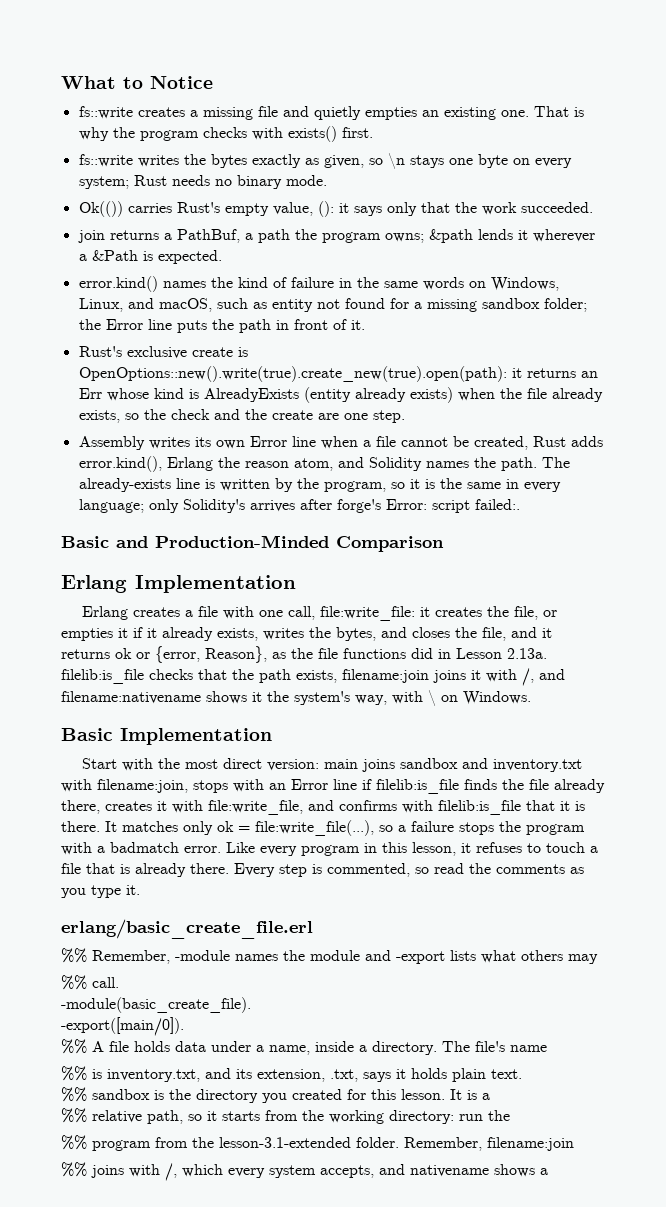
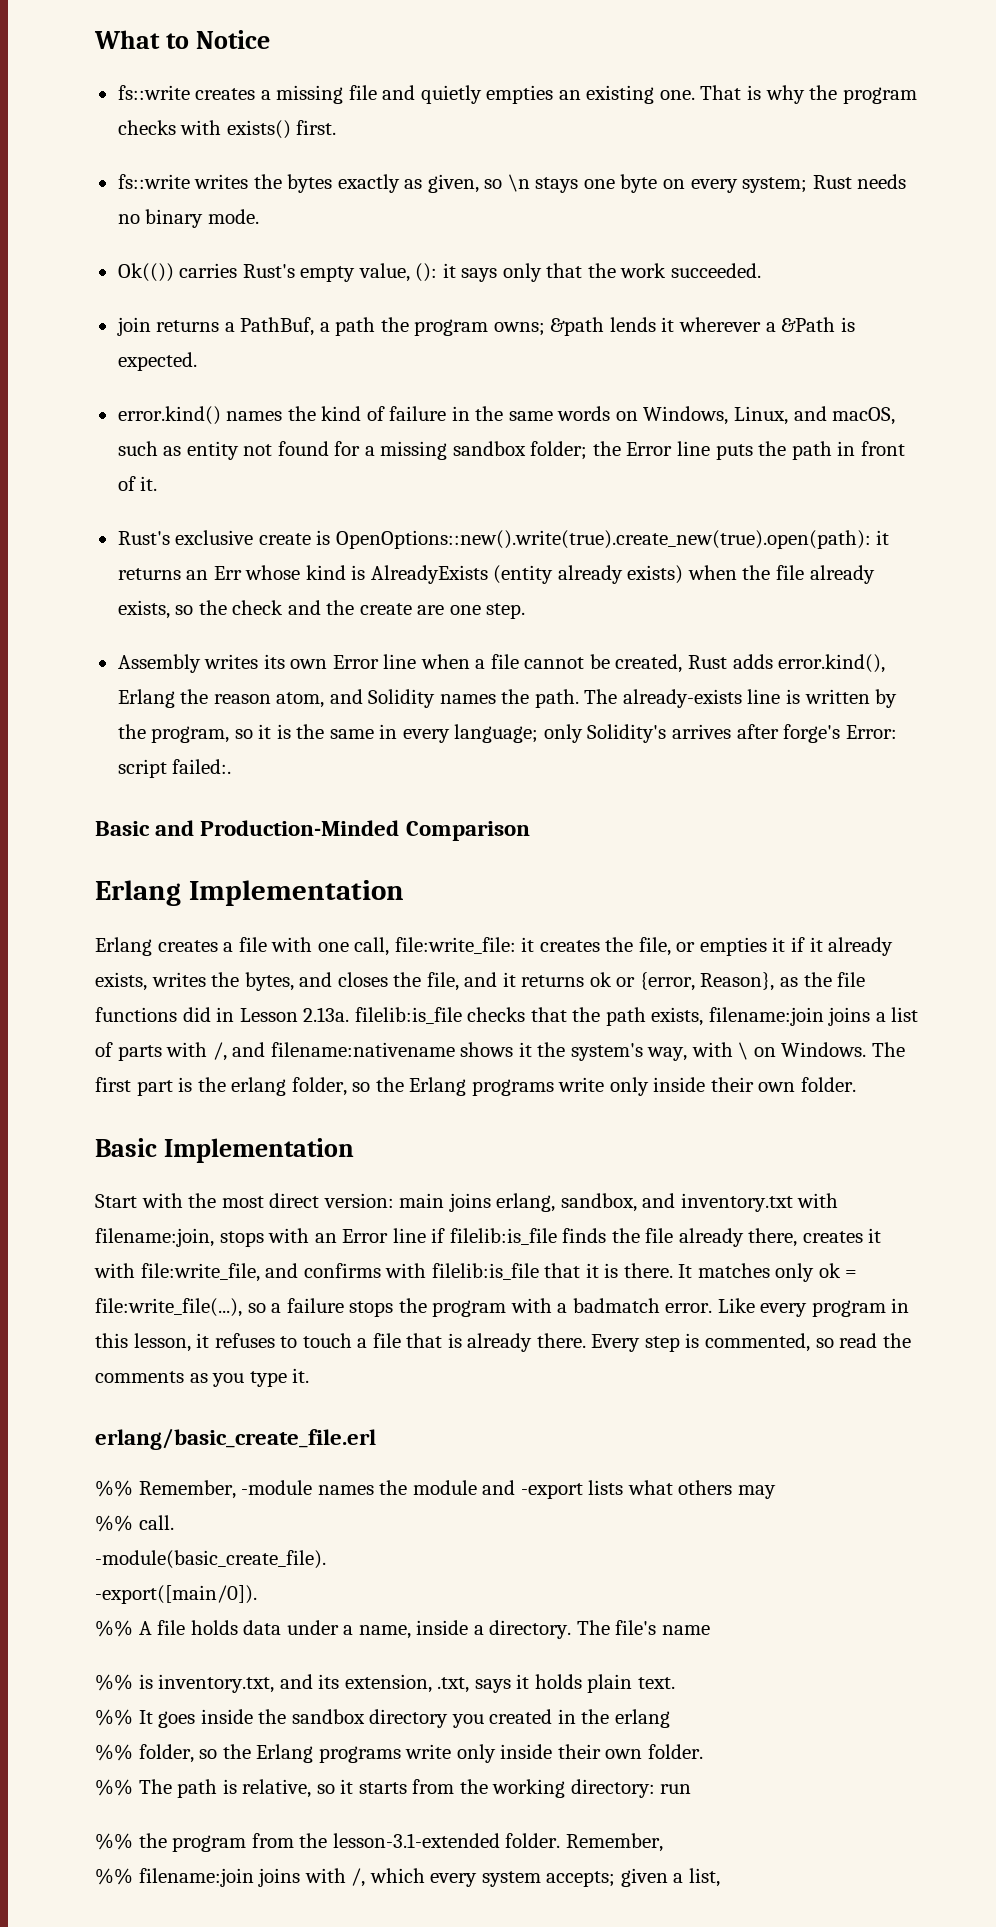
- it creates the file, or empties it if it already exists, writes the bytes, and closes the file, and it returns ok or {error, Reason}, as the file functions did in Lesson 2.13a. filelib:is_file checks that the path exists, filename:join joins it with /, and filename:nativename shows it the system's way, with \ on Windows.
+ it creates the file, or empties it if it already exists, writes the bytes, and closes the file, and it returns ok or {error, Reason}, as the file functions did in Lesson 2.13a. filelib:is_file checks that the path exists, filename:join joins a list of parts with /, and filename:nativename shows it the system's way, with \ on Windows. The first part is the erlang folder, so the Erlang programs write only inside their own folder.
- Start with the most direct version: main joins sandbox and inventory.txt with filename:join, stops with an Error line if filelib:is_file finds the file already there, creates it with file:write_file, and confirms with filelib:is_file that it is there.
+ Start with the most direct version: main joins erlang, sandbox, and inventory.txt with filename:join, stops with an Error line if filelib:is_file finds the file already there, creates it with file:write_file, and confirms with filelib:is_file that it is there.
- %% sandbox is the directory you created for this lesson. It is a
- %% relative path, so it starts from the working directory: run the
- %% program from the lesson-3.1-extended folder. Remember, filename:join
- %% joins with /, which every system accepts, and nativename shows a
+ %% It goes inside the sandbox directory you created in the erlang
+ %% folder, so the Erlang programs write only inside their own folder.
+ %% The path is relative, so it starts from the working directory: run
+ %% the program from the lesson-3.1-extended folder. Remember,
+ %% filename:join joins with /, which every system accepts; given a list,

